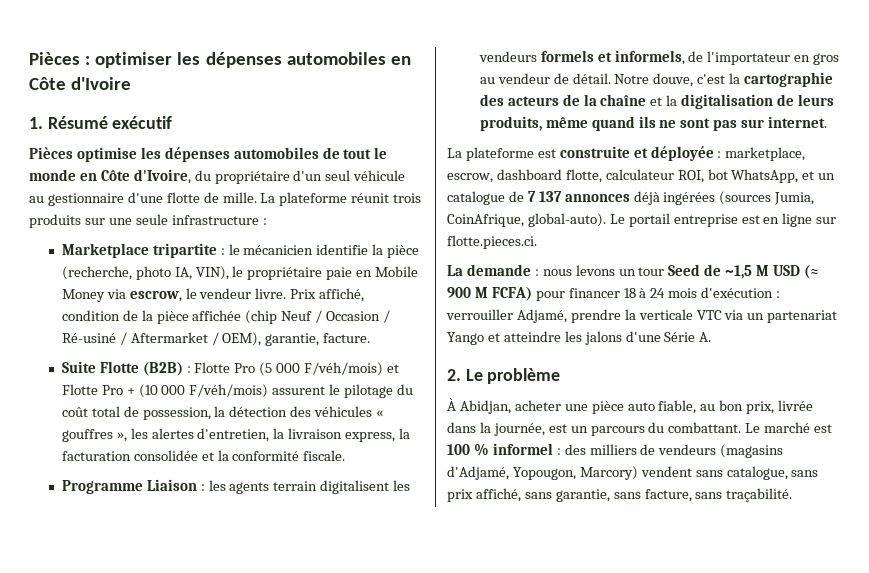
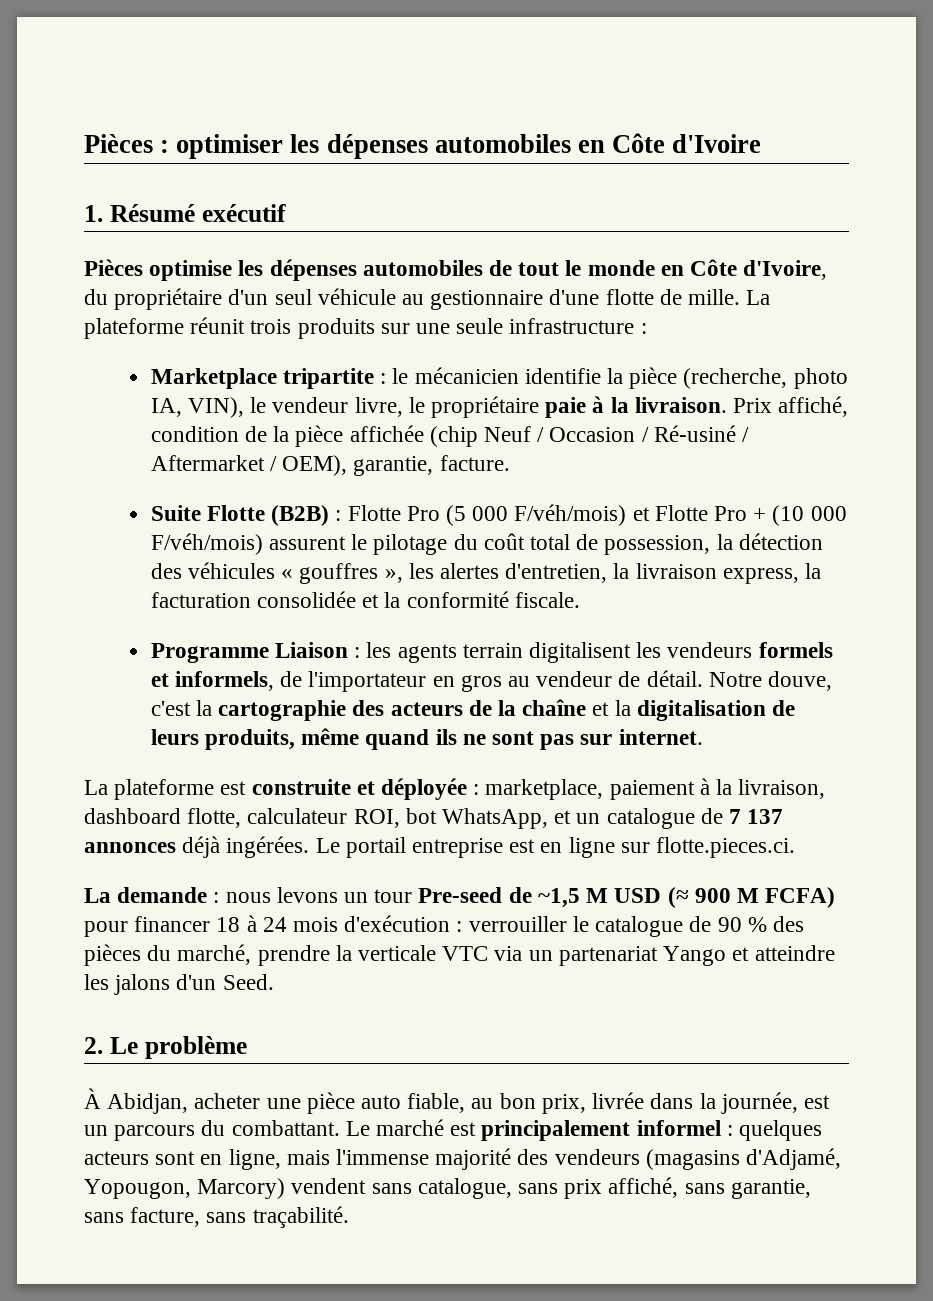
- Marketplace tripartite : le mécanicien identifie la pièce (recherche, photo IA, VIN), le propriétaire paie en Mobile Money via escrow, le vendeur livre.
+ Marketplace tripartite : le mécanicien identifie la pièce (recherche, photo IA, VIN), le vendeur livre, le propriétaire paie à la livraison.
- La plateforme est construite et déployée : marketplace, escrow, dashboard flotte, calculateur ROI, bot WhatsApp, et un catalogue de 7 137 annonces déjà ingérées (sources Jumia, CoinAfrique, global-auto).
+ La plateforme est construite et déployée : marketplace, paiement à la livraison, dashboard flotte, calculateur ROI, bot WhatsApp, et un catalogue de 7 137 annonces déjà ingérées.
- La demande : nous levons un tour Seed de ~1,5 M USD (≈ 900 M FCFA) pour financer 18 à 24 mois d'exécution : verrouiller Adjamé, prendre la verticale VTC via un partenariat Yango et atteindre les jalons d'une Série A.
+ La demande : nous levons un tour Pre-seed de ~1,5 M USD (≈ 900 M FCFA) pour financer 18 à 24 mois d'exécution : verrouiller le catalogue de 90 % des pièces du marché, prendre la verticale VTC via un partenariat Yango et atteindre les jalons d'un Seed.
- Le marché est 100 % informel : des milliers de vendeurs (magasins d'Adjamé, Yopougon, Marcory) vendent sans catalogue, sans prix affiché, sans garantie, sans facture, sans traçabilité.
+ Le marché est principalement informel : quelques acteurs sont en ligne, mais l'immense majorité des vendeurs (magasins d'Adjamé, Yopougon, Marcory) vendent sans catalogue, sans prix affiché, sans garantie, sans facture, sans traçabilité.

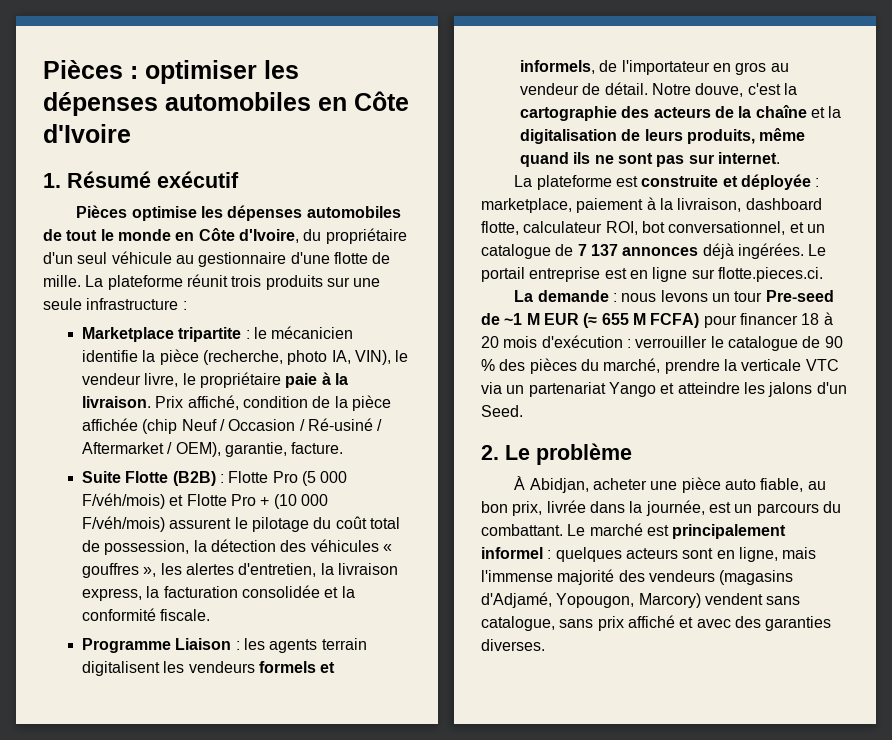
- La plateforme est construite et déployée : marketplace, paiement à la livraison, dashboard flotte, calculateur ROI, bot WhatsApp, et un catalogue de 7 137 annonces déjà ingérées.
+ La plateforme est construite et déployée : marketplace, paiement à la livraison, dashboard flotte, calculateur ROI, bot conversationnel, et un catalogue de 7 137 annonces déjà ingérées.
- La demande : nous levons un tour Pre-seed de ~1,5 M USD (≈ 900 M FCFA) pour financer 18 à 24 mois d'exécution : verrouiller le catalogue de 90 % des pièces du marché, prendre la verticale VTC via un partenariat Yango et atteindre les jalons d'un Seed.
+ La demande : nous levons un tour Pre-seed de ~1 M EUR (≈ 655 M FCFA) pour financer 18 à 20 mois d'exécution : verrouiller le catalogue de 90 % des pièces du marché, prendre la verticale VTC via un partenariat Yango et atteindre les jalons d'un Seed.
- Le marché est principalement informel : quelques acteurs sont en ligne, mais l'immense majorité des vendeurs (magasins d'Adjamé, Yopougon, Marcory) vendent sans catalogue, sans prix affiché, sans garantie, sans facture, sans traçabilité.
+ Le marché est principalement informel : quelques acteurs sont en ligne, mais l'immense majorité des vendeurs (magasins d'Adjamé, Yopougon, Marcory) vendent sans catalogue, sans prix affiché et avec des garanties diverses.

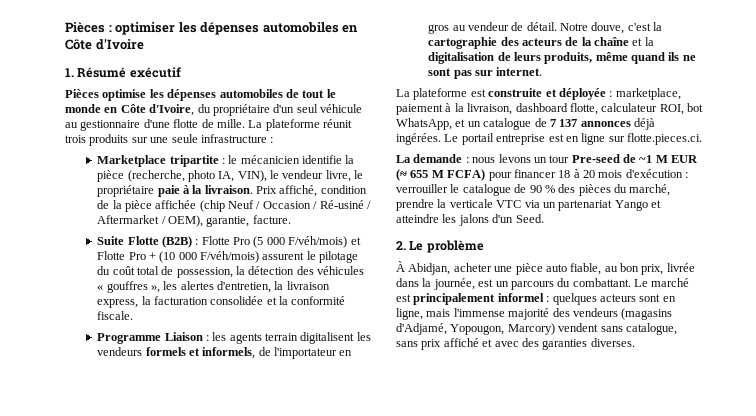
- La plateforme est construite et déployée : marketplace, paiement à la livraison, dashboard flotte, calculateur ROI, bot conversationnel, et un catalogue de 7 137 annonces déjà ingérées.
+ La plateforme est construite et déployée : marketplace, paiement à la livraison, dashboard flotte, calculateur ROI, bot WhatsApp, et un catalogue de 7 137 annonces déjà ingérées.

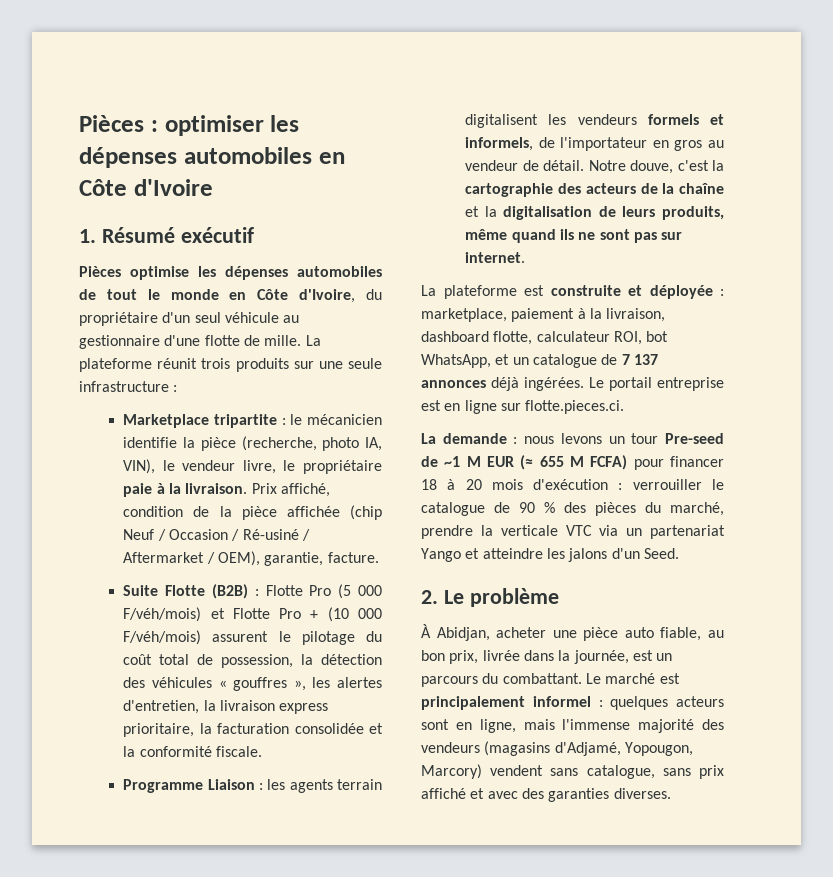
- Suite Flotte (B2B) : Flotte Pro (5 000 F/véh/mois) et Flotte Pro + (10 000 F/véh/mois) assurent le pilotage du coût total de possession, la détection des véhicules « gouffres », les alertes d'entretien, la livraison express, la facturation consolidée et la conformité fiscale.
+ Suite Flotte (B2B) : Flotte Pro (5 000 F/véh/mois) et Flotte Pro + (10 000 F/véh/mois) assurent le pilotage du coût total de possession, la détection des véhicules « gouffres », les alertes d'entretien, la livraison express prioritaire, la facturation consolidée et la conformité fiscale.

